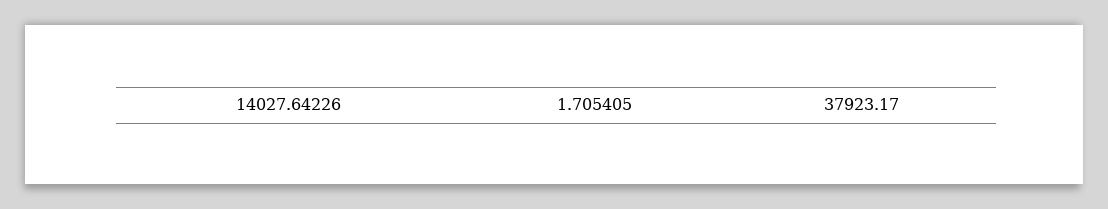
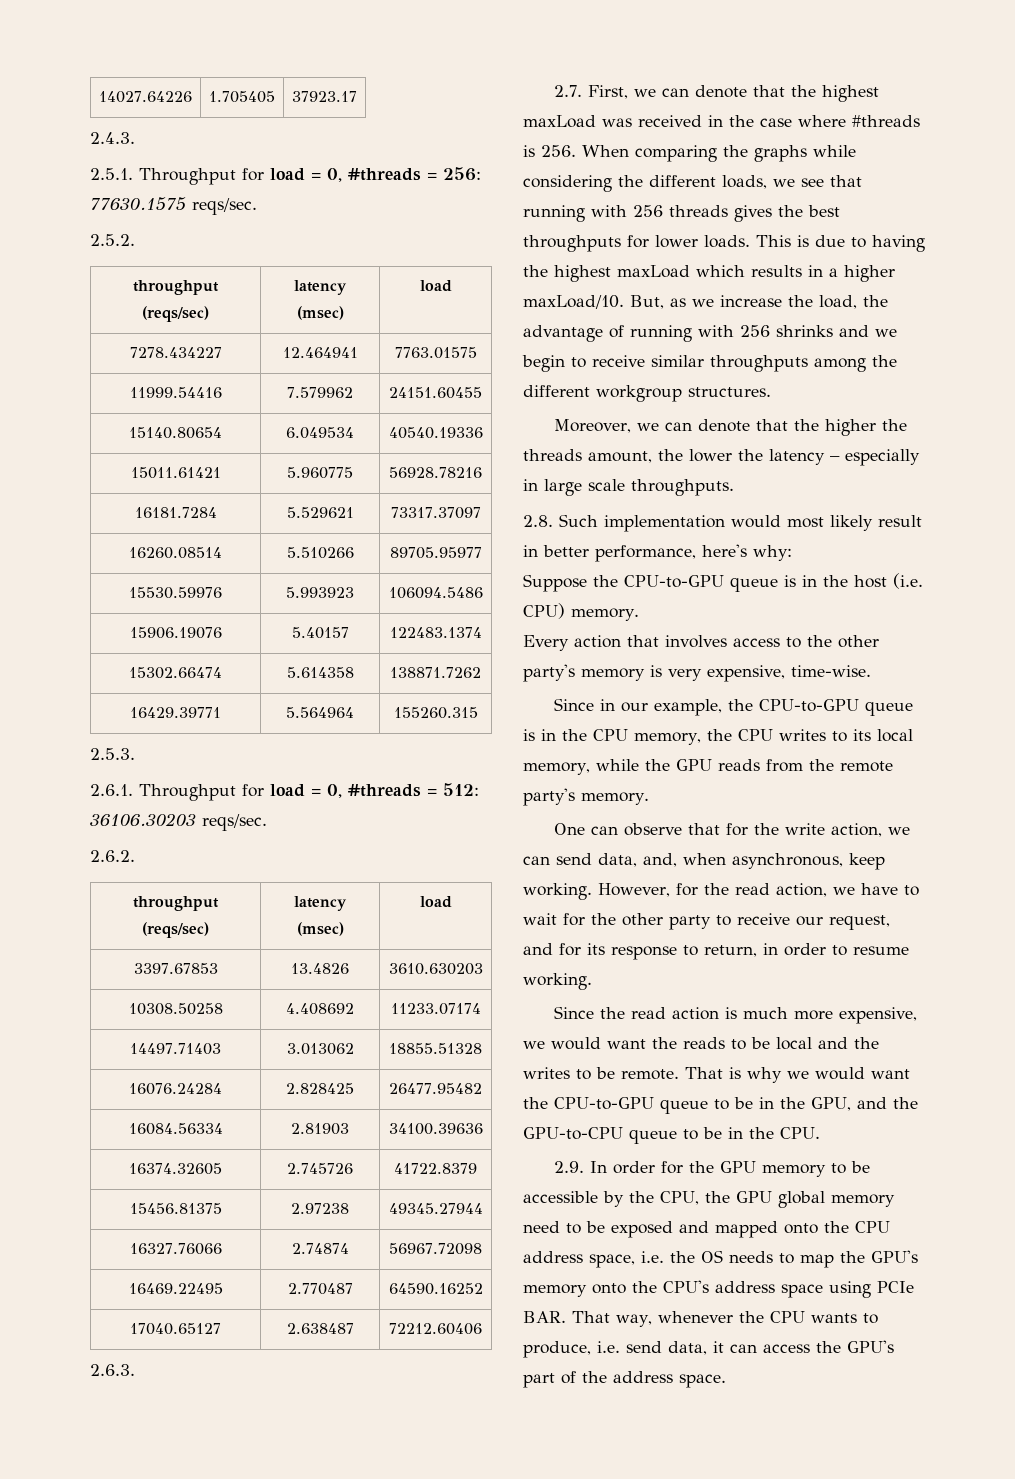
+ 2.4.3.
+ 2.5.1. Throughput for load = 0, #threads = 256: 77630.1575 reqs/sec.
+ 2.5.2.
+ throughput (reqs/sec) | latency (msec) | load
+ 7278.434227 | 12.464941 | 7763.01575
+ 11999.54416 | 7.579962 | 24151.60455
+ 15140.80654 | 6.049534 | 40540.19336
+ 15011.61421 | 5.960775 | 56928.78216
+ 16181.7284 | 5.529621 | 73317.37097
+ 16260.08514 | 5.510266 | 89705.95977
+ 15530.59976 | 5.993923 | 106094.5486
+ 15906.19076 | 5.40157 | 122483.1374
+ 15302.66474 | 5.614358 | 138871.7262
+ 16429.39771 | 5.564964 | 155260.315
+ 2.5.3.
+ 2.6.1. Throughput for load = 0, #threads = 512: 36106.30203 reqs/sec.
+ 2.6.2.
+ throughput (reqs/sec) | latency (msec) | load
+ 3397.67853 | 13.4826 | 3610.630203
+ 10308.50258 | 4.408692 | 11233.07174
+ 14497.71403 | 3.013062 | 18855.51328
+ 16076.24284 | 2.828425 | 26477.95482
+ 16084.56334 | 2.81903 | 34100.39636
+ 16374.32605 | 2.745726 | 41722.8379
+ 15456.81375 | 2.97238 | 49345.27944
+ 16327.76066 | 2.74874 | 56967.72098
+ 16469.22495 | 2.770487 | 64590.16252
+ 17040.65127 | 2.638487 | 72212.60406
+ 2.6.3.
+ 2.7. First, we can denote that the highest maxLoad was received in the case where #threads is 256. When comparing the graphs while considering the different loads, we see that running with 256 threads gives the best throughputs for lower loads. This is due to having the highest maxLoad which results in a higher maxLoad/10. But, as we increase the load, the advantage of running with 256 shrinks and we begin to receive similar throughputs among the different workgroup structures.
+ Moreover, we can denote that the higher the threads amount, the lower the latency – especially in large scale throughputs.
+ 2.8. Such implementation would most likely result in better performance, here's why:
+ Suppose the CPU-to-GPU queue is in the host (i.e. CPU) memory.
+ Every action that involves access to the other party's memory is very expensive, time-wise.
+ Since in our example, the CPU-to-GPU queue is in the CPU memory, the CPU writes to its local memory, while the GPU reads from the remote party's memory.
+ One can observe that for the write action, we can send data, and, when asynchronous, keep working. However, for the read action, we have to wait for the other party to receive our request, and for its response to return, in order to resume working.
+ Since the read action is much more expensive, we would want the reads to be local and the writes to be remote. That is why we would want the CPU-to-GPU queue to be in the GPU, and the GPU-to-CPU queue to be in the CPU.
+ 2.9. In order for the GPU memory to be accessible by the CPU, the GPU global memory need to be exposed and mapped onto the CPU address space, i.e. the OS needs to map the GPU's memory onto the CPU's address space using PCIe BAR. That way, whenever the CPU wants to produce, i.e. send data, it can access the GPU's part of the address space.

